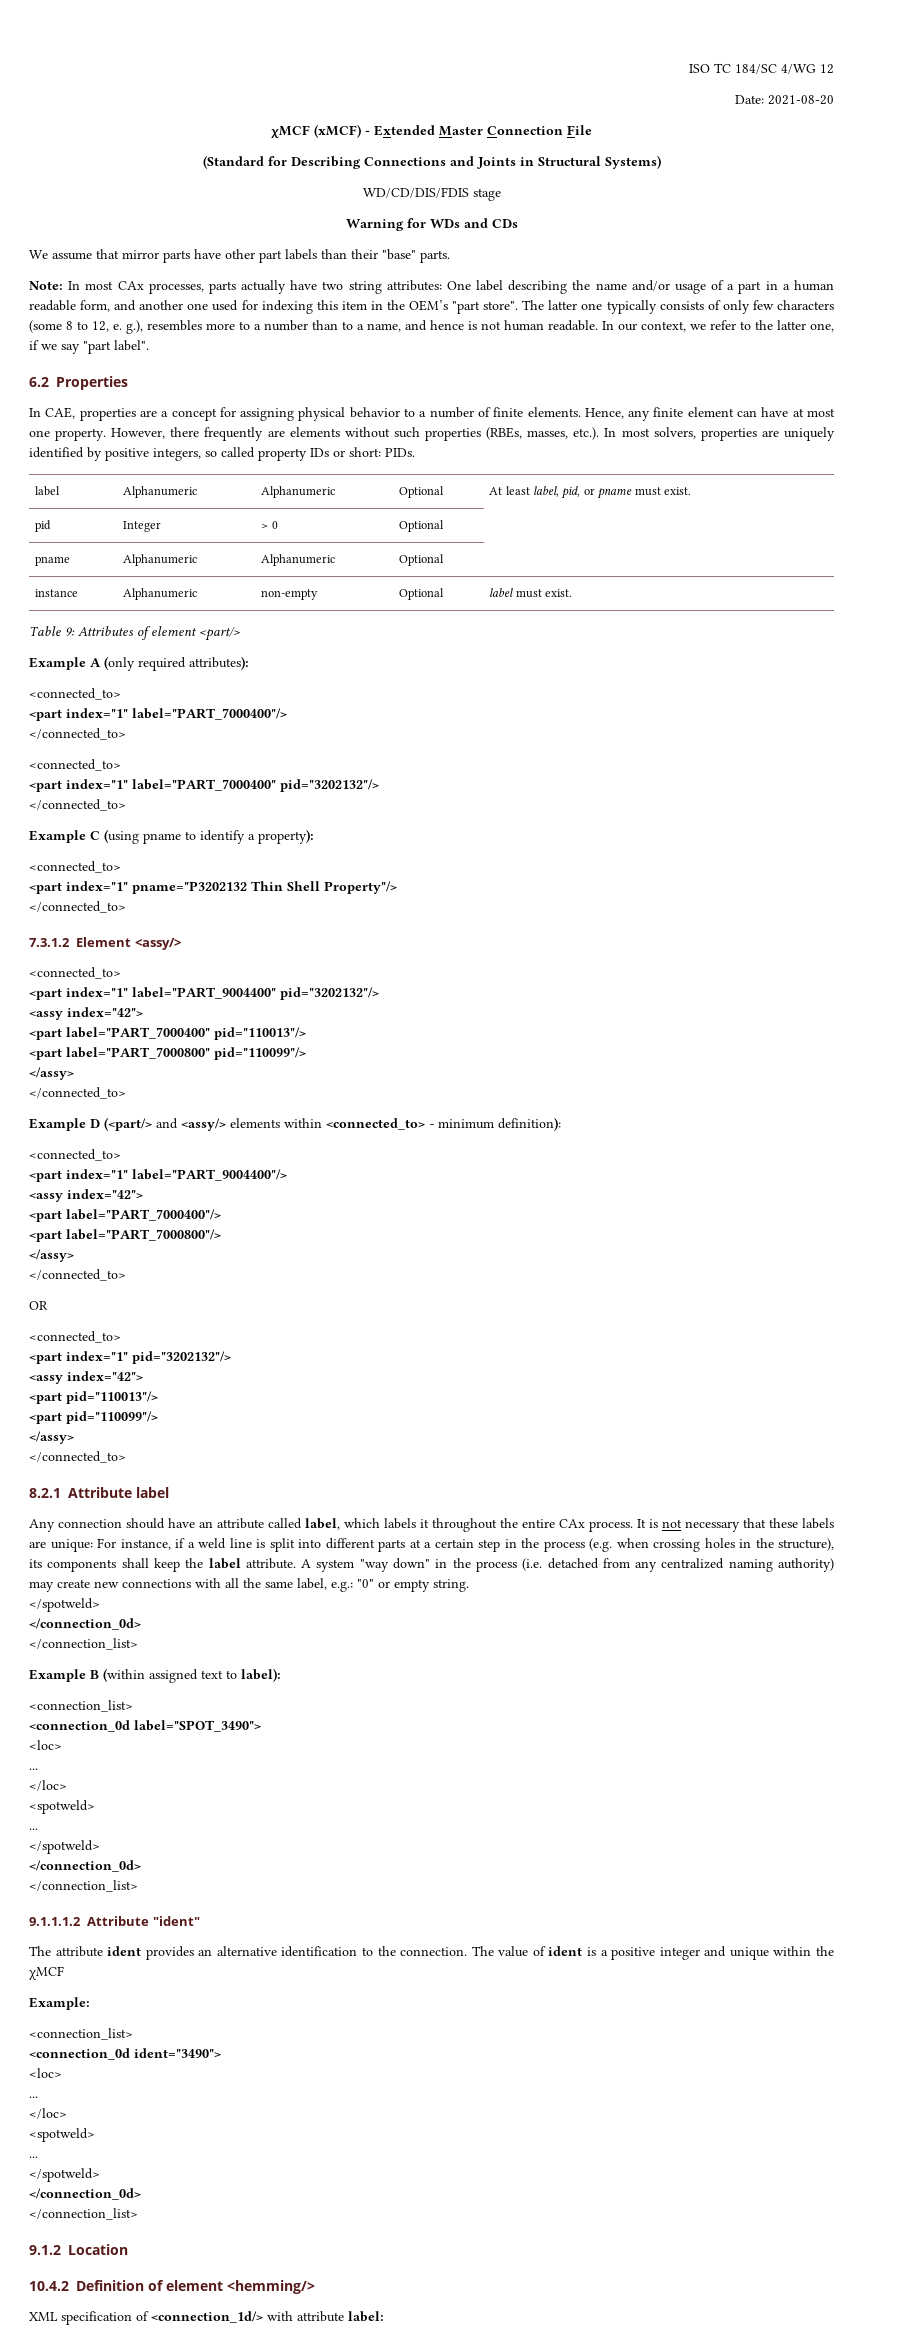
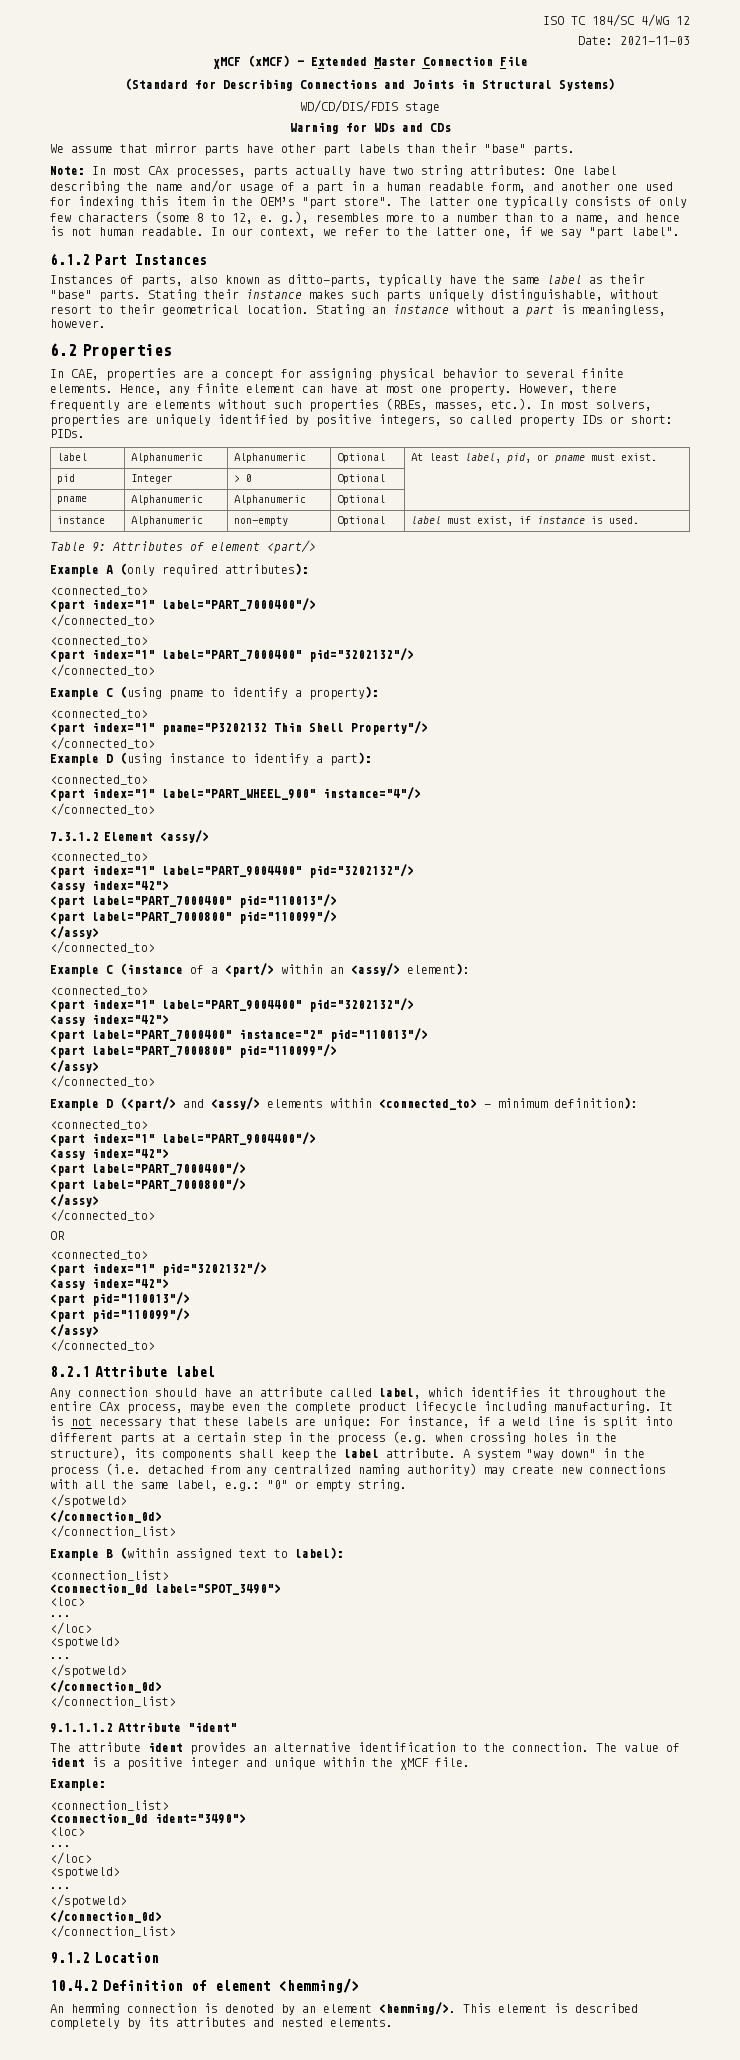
- Date: 2021-08-20
+ Date: 2021-11-03
+ 6.1.2 Part Instances
+ Instances of parts, also known as ditto-parts, typically have the same label as their "base" parts. Stating their instance makes such parts uniquely distinguishable, without resort to their geometrical location. Stating an instance without a part is meaningless, however.
- In CAE, properties are a concept for assigning physical behavior to a number of finite elements.
+ In CAE, properties are a concept for assigning physical behavior to several finite elements.
- instance | Alphanumeric | non-empty | Optional | label must exist.
+ instance | Alphanumeric | non-empty | Optional | label must exist, if instance is used.
+ Example D (using instance to identify a part):
+ <connected_to>
+ <part index="1" label="PART_WHEEL_900" instance="4"/>
+ </connected_to>
+ Example C (instance of a <part/> within an <assy/> element):
+ <connected_to>
+ <part index="1" label="PART_9004400" pid="3202132"/>
+ <assy index="42">
+ <part label="PART_7000400" instance="2" pid="110013"/>
+ <part label="PART_7000800" pid="110099"/>
+ </assy>
+ </connected_to>
- Any connection should have an attribute called label, which labels it throughout the entire CAx process.
+ Any connection should have an attribute called label, which identifies it throughout the entire CAx process, maybe even the complete product lifecycle including manufacturing.
- The value of ident is a positive integer and unique within the χMCF
+ The value of ident is a positive integer and unique within the χMCF file.
- XML specification of <connection_1d/> with attribute label:
+ An hemming connection is denoted by an element <hemming/>. This element is described completely by its attributes and nested elements.

